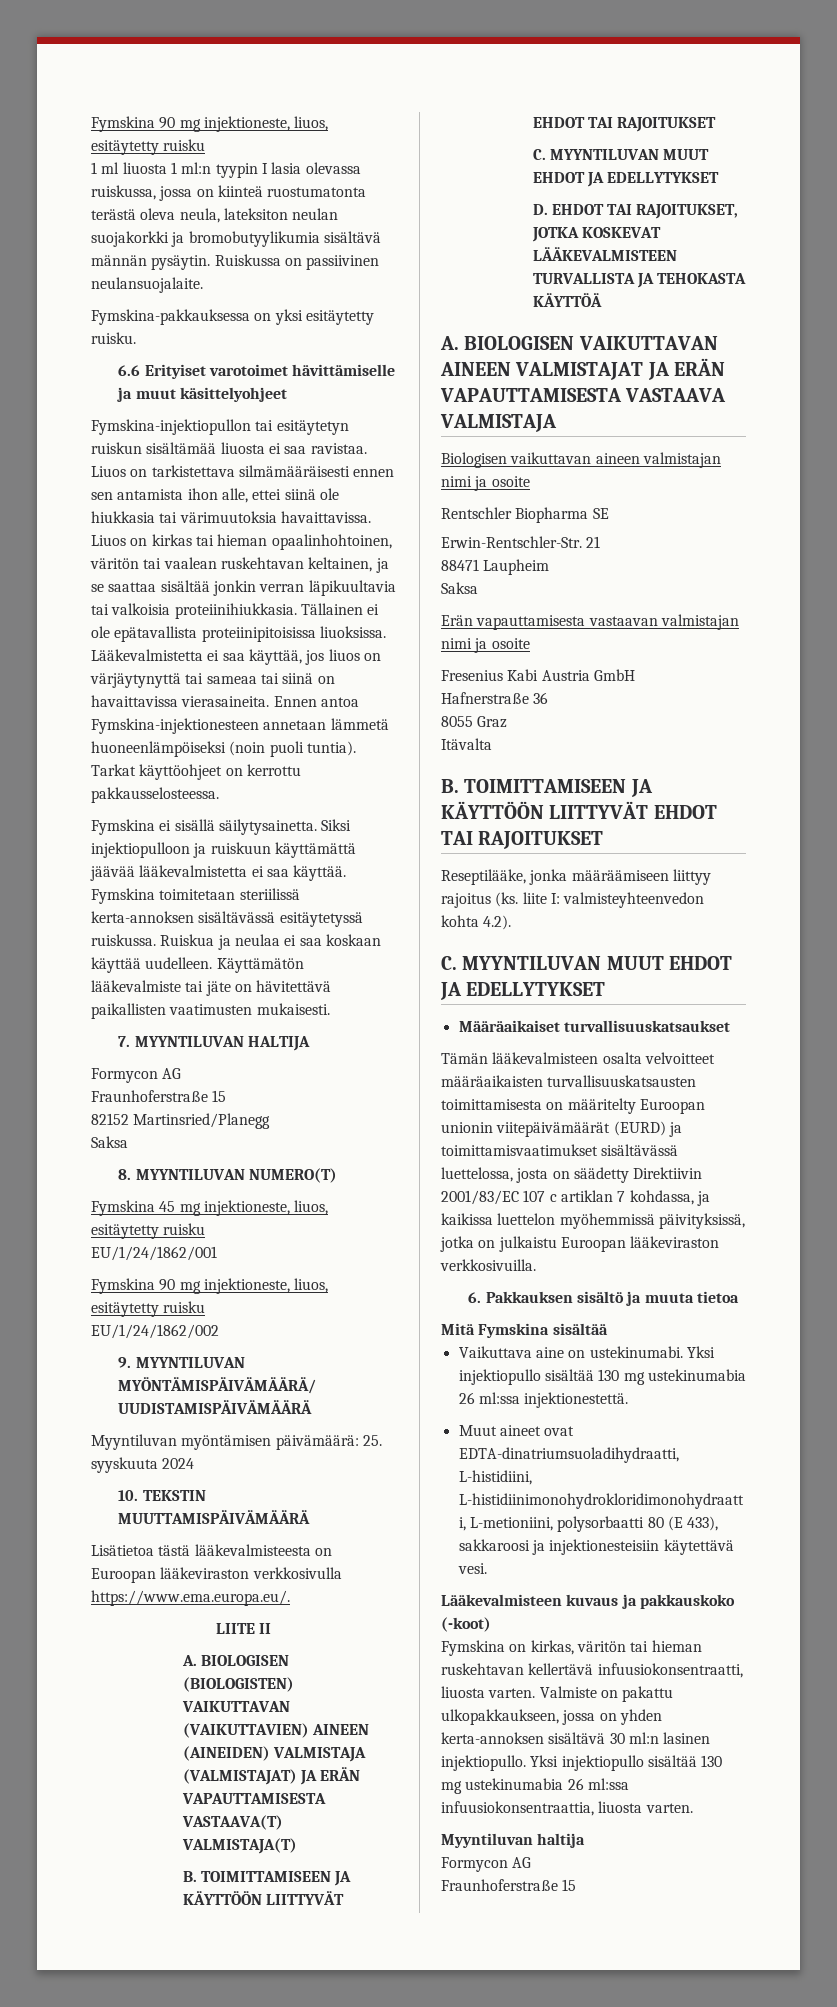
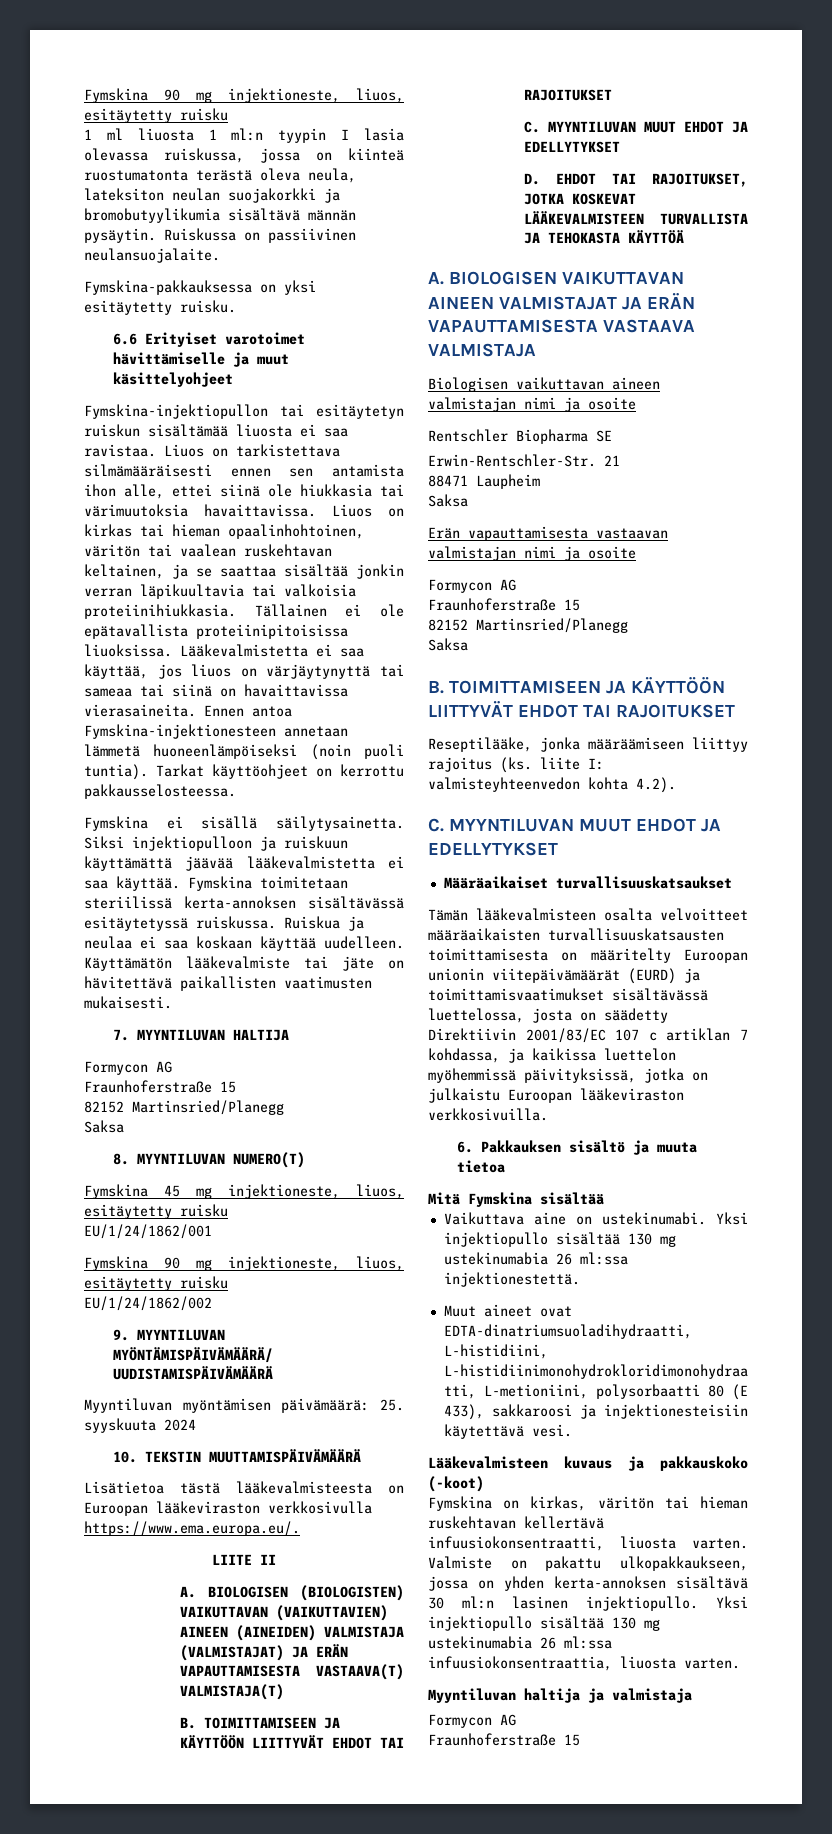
  Erän vapauttamisesta vastaavan valmistajan nimi ja osoite
- Fresenius Kabi Austria GmbH
- Hafnerstraße 36
- 8055 Graz
- Itävalta
+ Formycon AG
+ Fraunhoferstraße 15
+ 82152 Martinsried/Planegg
+ Saksa
- Myyntiluvan haltija
+ Myyntiluvan haltija ja valmistaja

